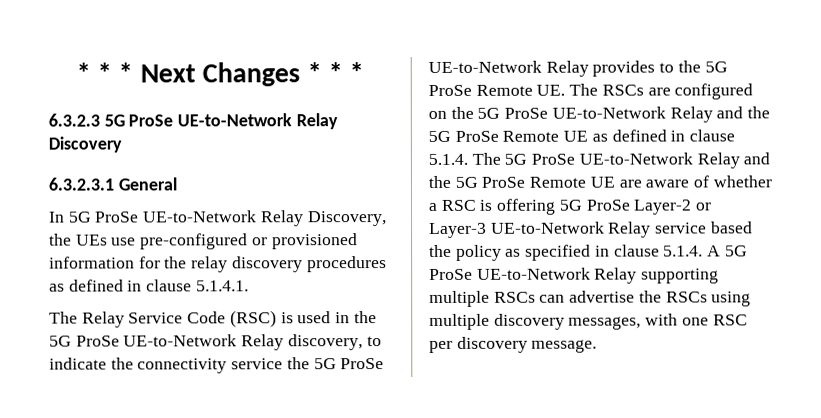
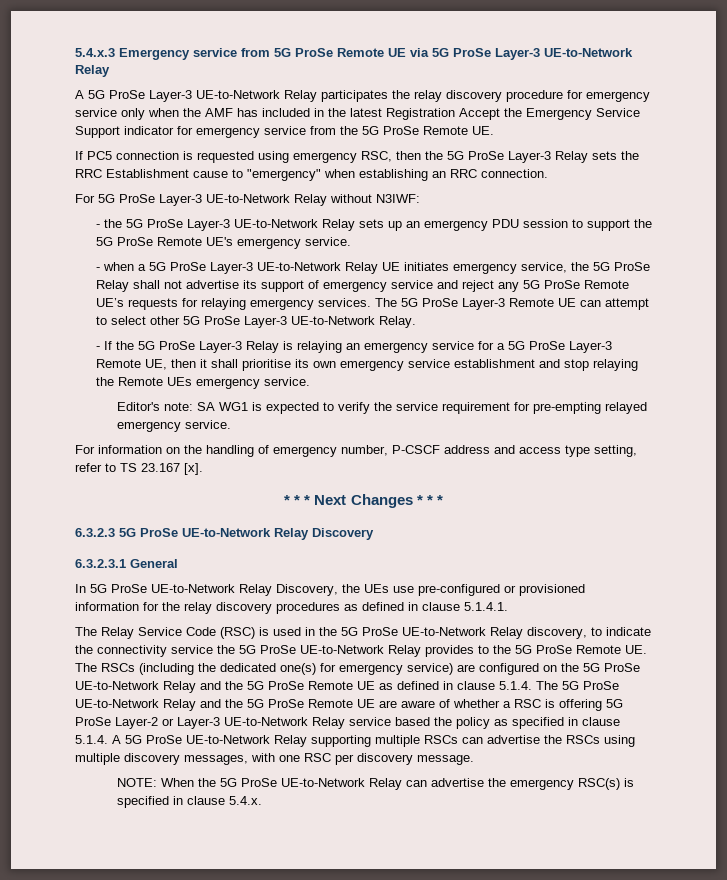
+ 5.4.x.3 Emergency service from 5G ProSe Remote UE via 5G ProSe Layer-3 UE-to-Network Relay
+ A 5G ProSe Layer-3 UE-to-Network Relay participates the relay discovery procedure for emergency service only when the AMF has included in the latest Registration Accept the Emergency Service Support indicator for emergency service from the 5G ProSe Remote UE.
+ If PC5 connection is requested using emergency RSC, then the 5G ProSe Layer-3 Relay sets the RRC Establishment cause to "emergency" when establishing an RRC connection.
+ For 5G ProSe Layer-3 UE-to-Network Relay without N3IWF:
+ - the 5G ProSe Layer-3 UE-to-Network Relay sets up an emergency PDU session to support the 5G ProSe Remote UE's emergency service.
+ - when a 5G ProSe Layer-3 UE-to-Network Relay UE initiates emergency service, the 5G ProSe Relay shall not advertise its support of emergency service and reject any 5G ProSe Remote UE’s requests for relaying emergency services. The 5G ProSe Layer-3 Remote UE can attempt to select other 5G ProSe Layer-3 UE-to-Network Relay.
+ - If the 5G ProSe Layer-3 Relay is relaying an emergency service for a 5G ProSe Layer-3 Remote UE, then it shall prioritise its own emergency service establishment and stop relaying the Remote UEs emergency service.
+ Editor's note: SA WG1 is expected to verify the service requirement for pre-empting relayed emergency service.
+ For information on the handling of emergency number, P-CSCF address and access type setting, refer to TS 23.167 [x].
- The Relay Service Code (RSC) is used in the 5G ProSe UE-to-Network Relay discovery, to indicate the connectivity service the 5G ProSe UE-to-Network Relay provides to the 5G ProSe Remote UE. The RSCs are configured on the 5G ProSe UE-to-Network Relay and the 5G ProSe Remote UE as defined in clause 5.1.4. The 5G ProSe UE-to-Network Relay and the 5G ProSe Remote UE are aware of whether a RSC is offering 5G ProSe Layer-2 or Layer-3 UE-to-Network Relay service based the policy as specified in clause 5.1.4. A 5G ProSe UE-to-Network Relay supporting multiple RSCs can advertise the RSCs using multiple discovery messages, with one RSC per discovery message.
+ The Relay Service Code (RSC) is used in the 5G ProSe UE-to-Network Relay discovery, to indicate the connectivity service the 5G ProSe UE-to-Network Relay provides to the 5G ProSe Remote UE. The RSCs (including the dedicated one(s) for emergency service) are configured on the 5G ProSe UE-to-Network Relay and the 5G ProSe Remote UE as defined in clause 5.1.4. The 5G ProSe UE-to-Network Relay and the 5G ProSe Remote UE are aware of whether a RSC is offering 5G ProSe Layer-2 or Layer-3 UE-to-Network Relay service based the policy as specified in clause 5.1.4. A 5G ProSe UE-to-Network Relay supporting multiple RSCs can advertise the RSCs using multiple discovery messages, with one RSC per discovery message.
+ NOTE: When the 5G ProSe UE-to-Network Relay can advertise the emergency RSC(s) is specified in clause 5.4.x.

